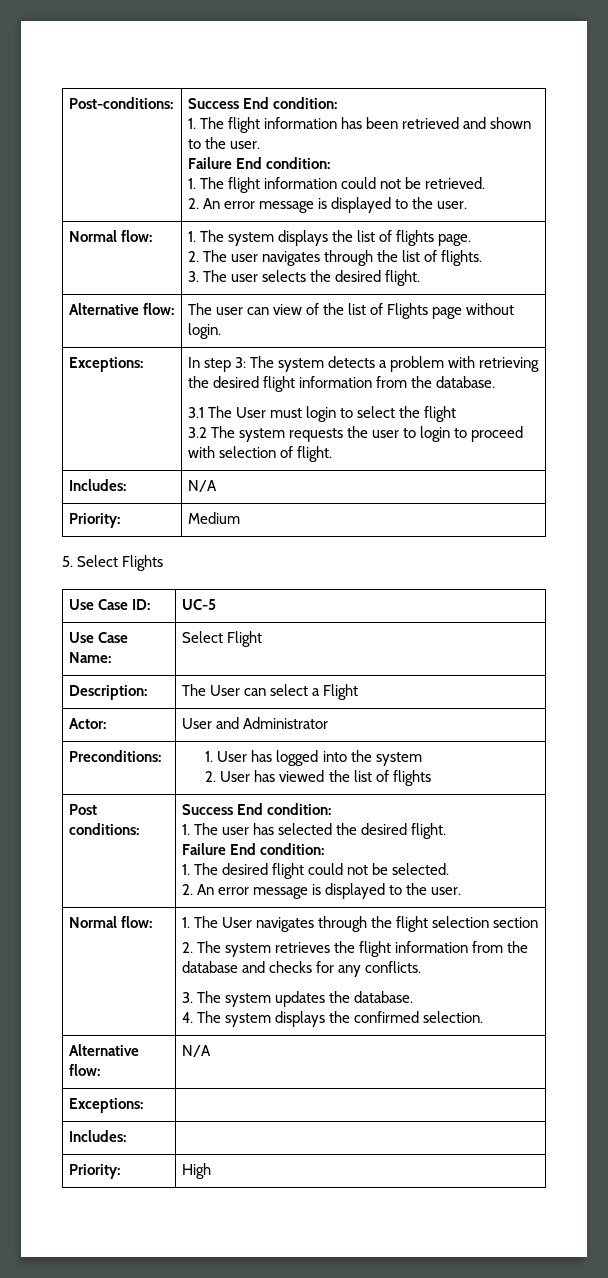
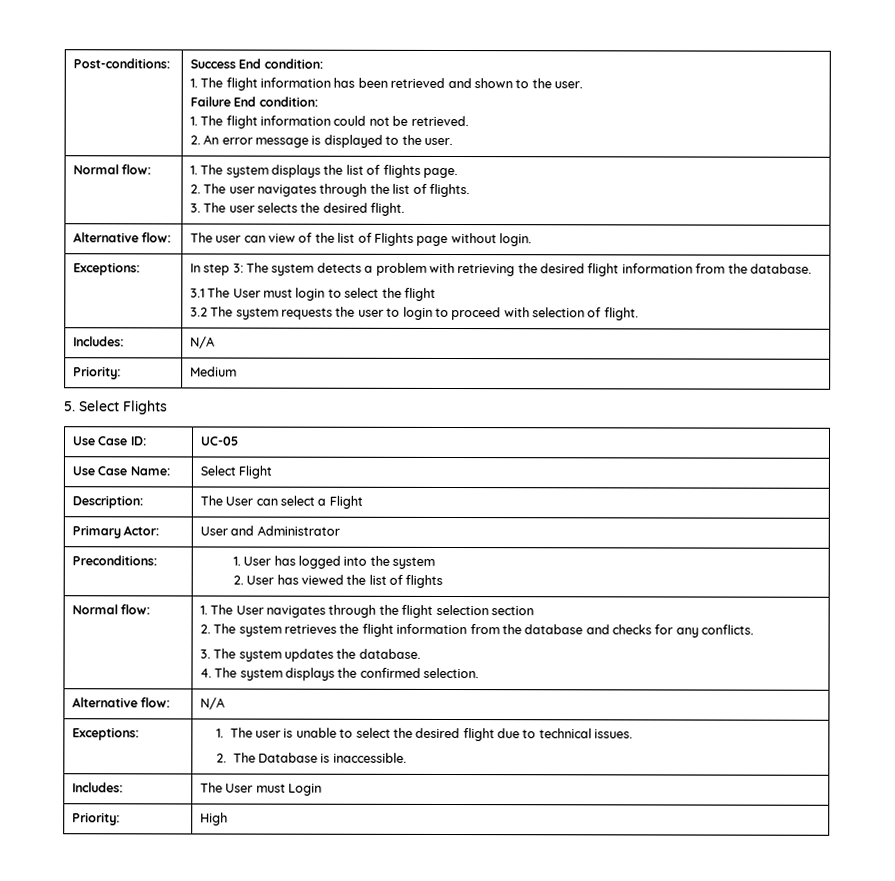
- Use Case ID: | UC-5
+ Use Case ID: | UC-05
- Actor: | User and Administrator
+ Primary Actor: | User and Administrator
- Post conditions: | Success End condition:
- 1. The user has selected the desired flight.
- Failure End condition:
- 1. The desired flight could not be selected.
- 2. An error message is displayed to the user.
  Alternative flow: | N/A
- Exceptions: |
- Includes: |
+ Exceptions: | 1. The user is unable to select the desired flight due to technical issues.
+ 2. The Database is inaccessible.
+ Includes: | The User must Login

